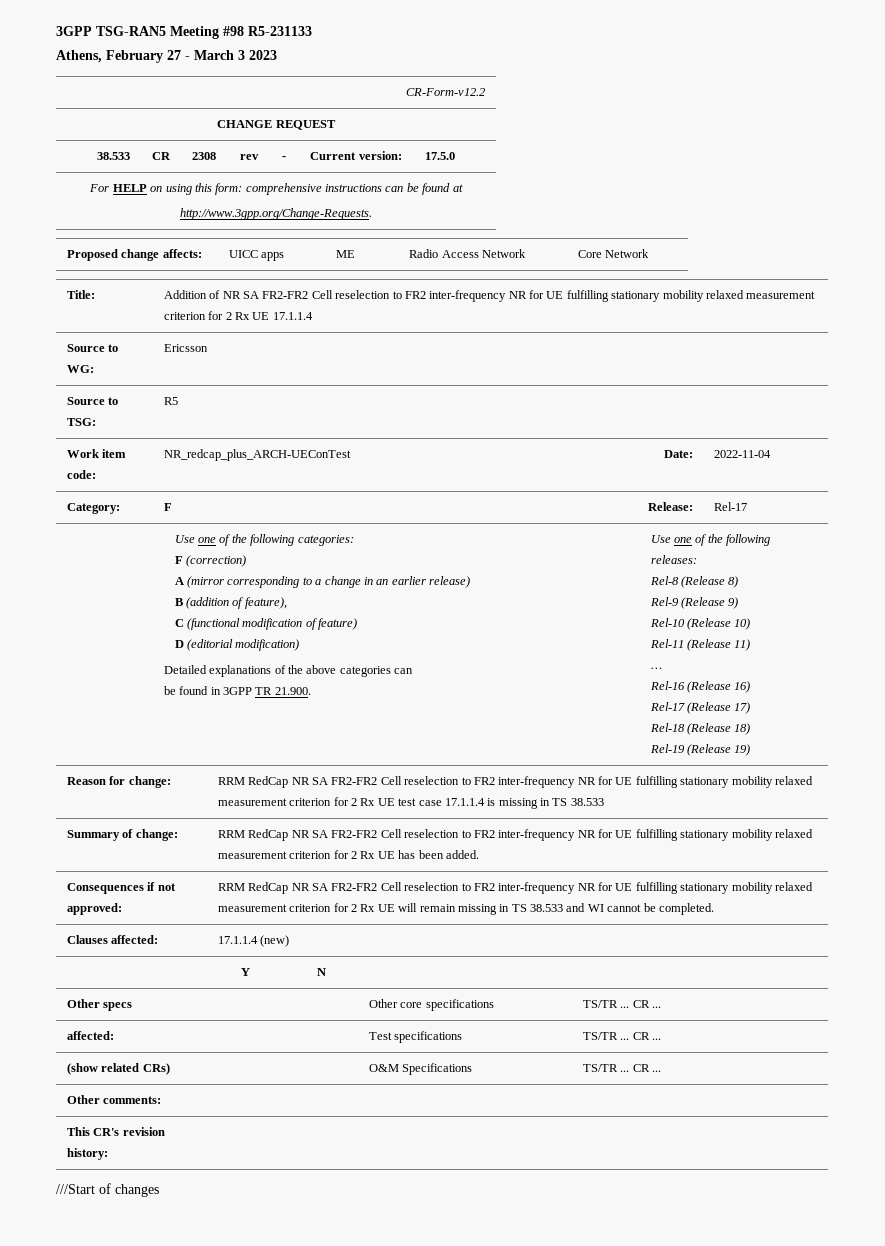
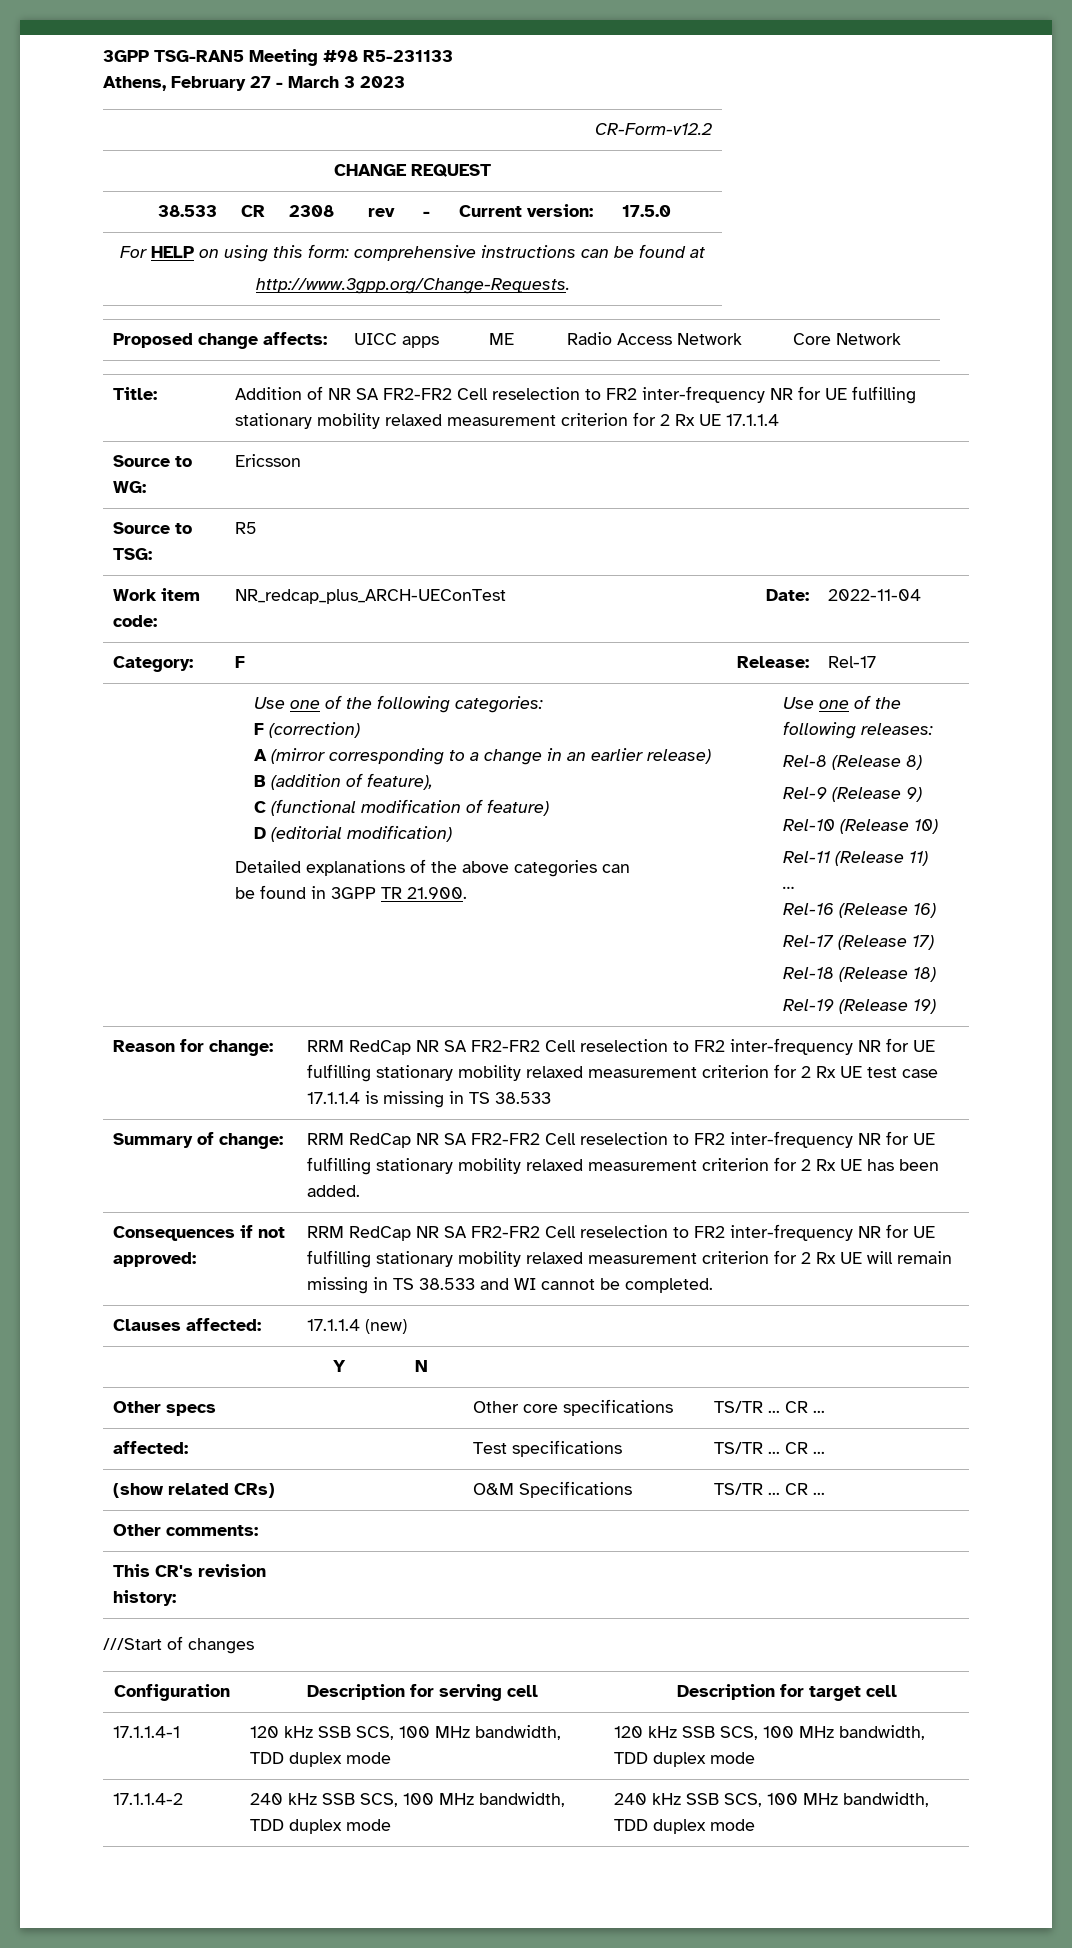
+ Configuration | Description for serving cell | Description for target cell
+ 17.1.1.4-1 | 120 kHz SSB SCS, 100 MHz bandwidth, TDD duplex mode | 120 kHz SSB SCS, 100 MHz bandwidth, TDD duplex mode
+ 17.1.1.4-2 | 240 kHz SSB SCS, 100 MHz bandwidth, TDD duplex mode | 240 kHz SSB SCS, 100 MHz bandwidth, TDD duplex mode

